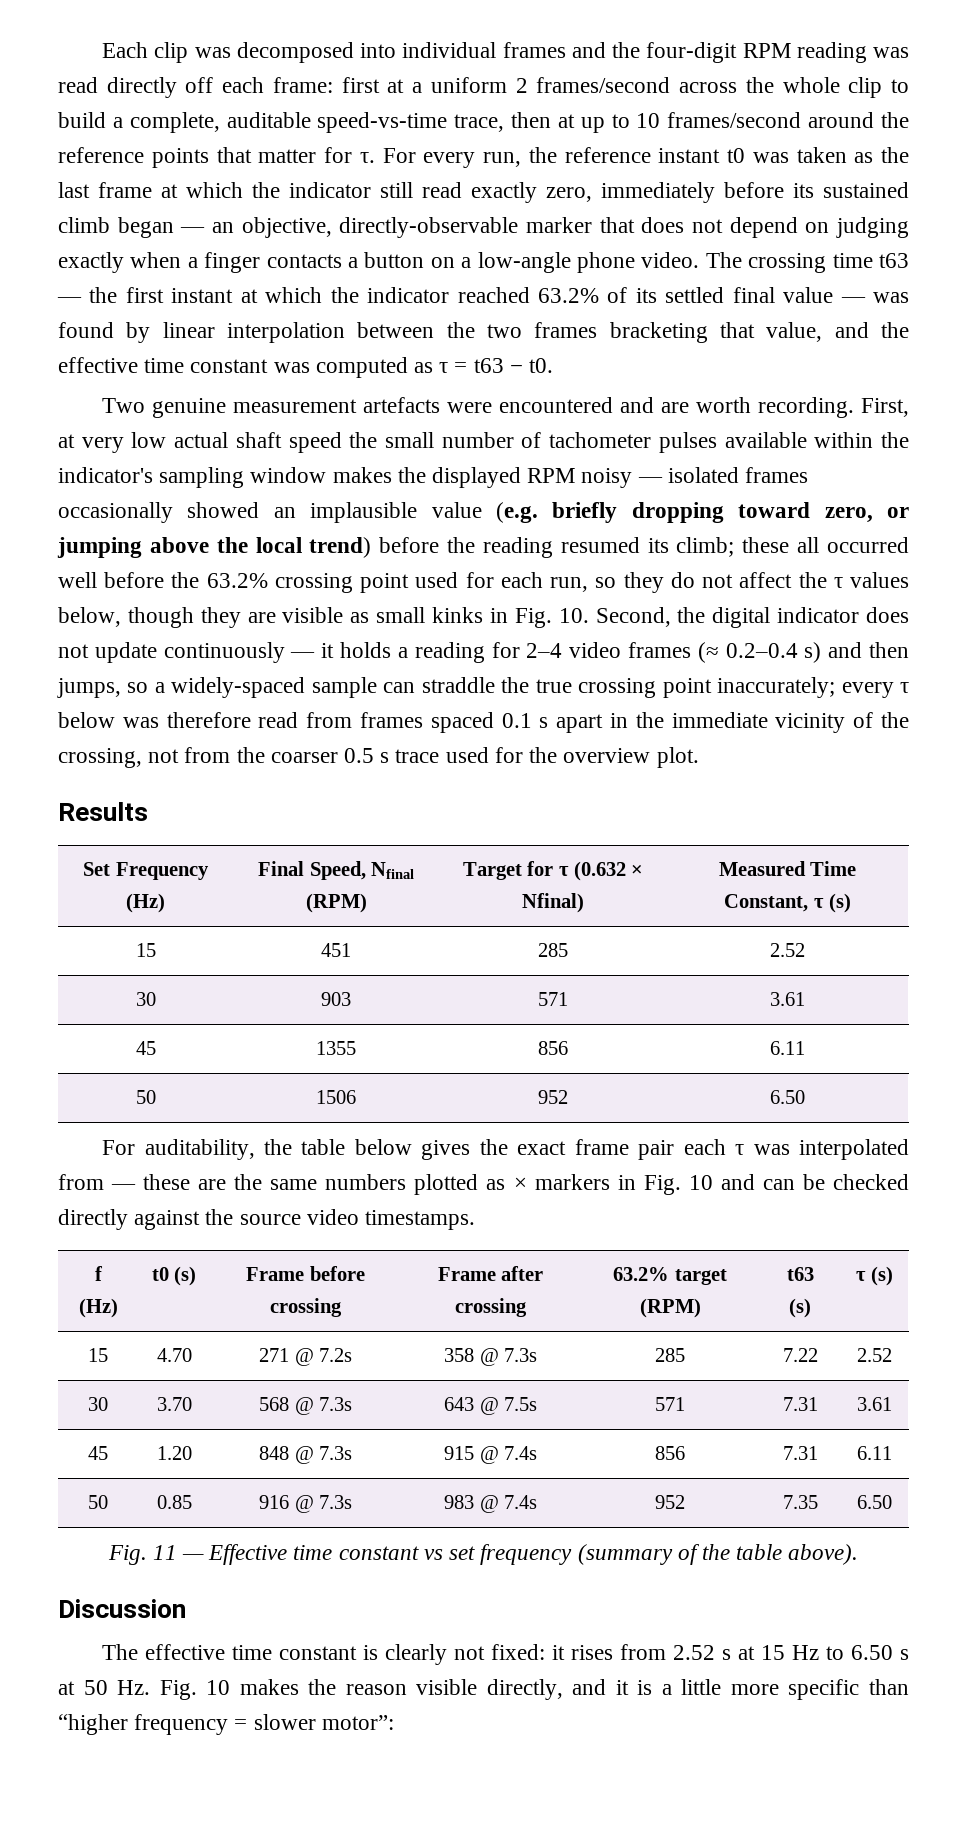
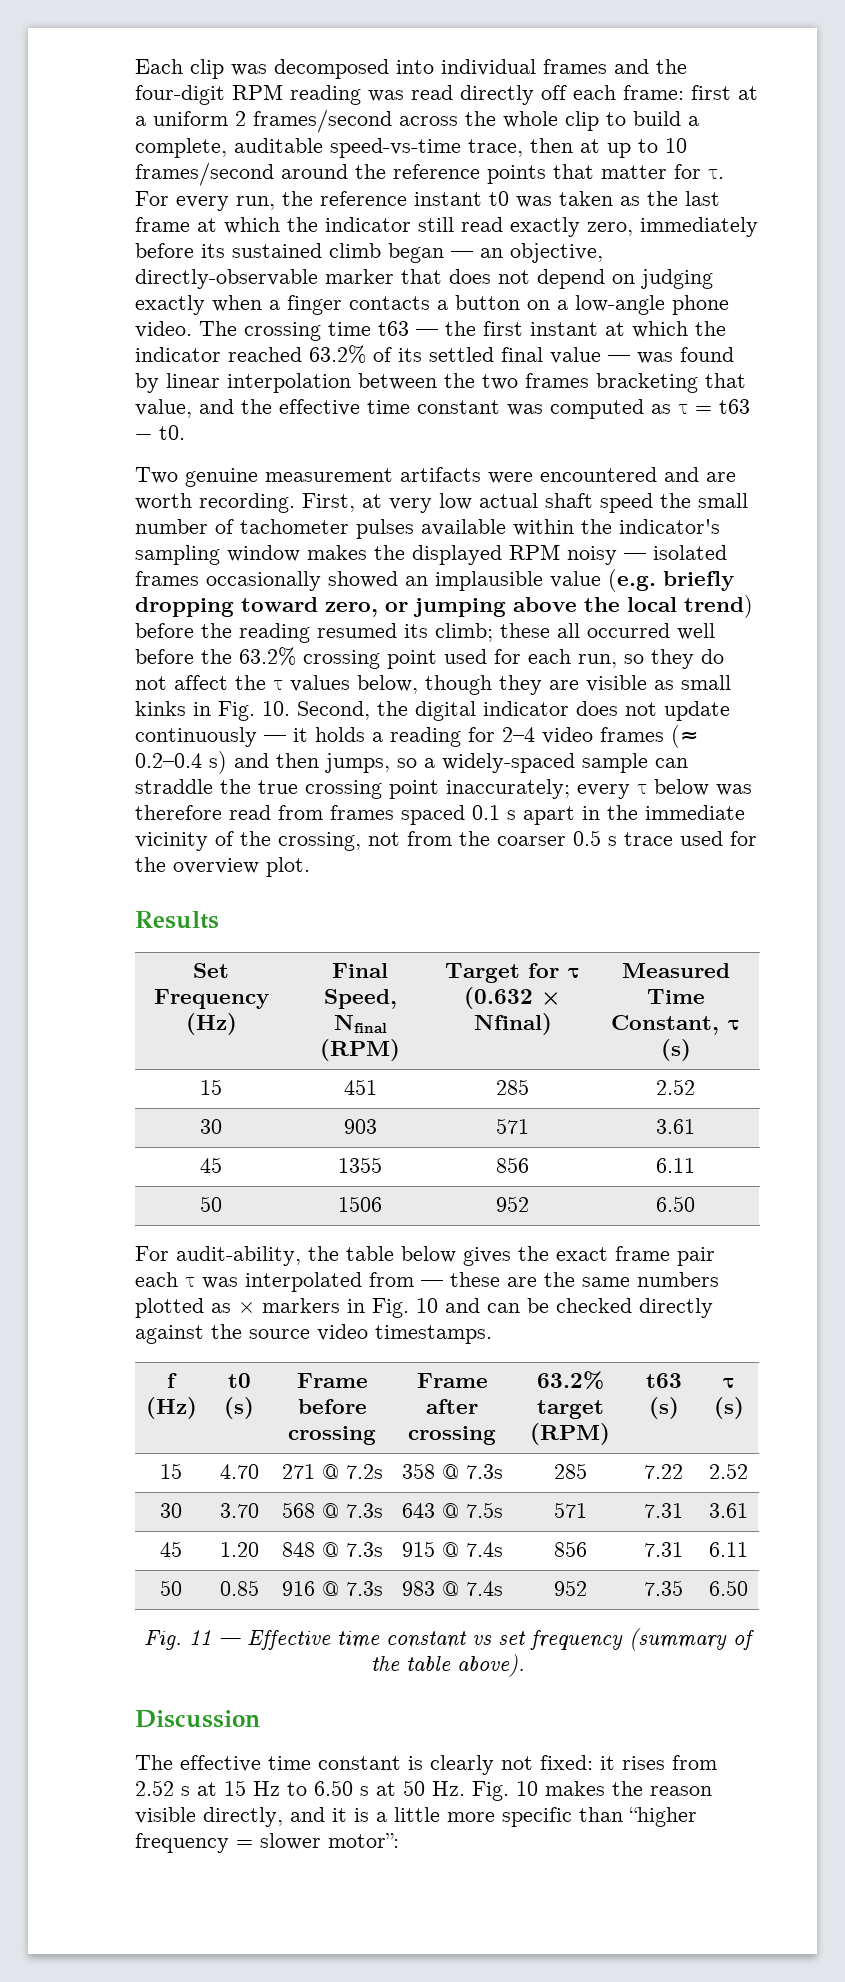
- Two genuine measurement artefacts were encountered and are worth recording.
+ Two genuine measurement artifacts were encountered and are worth recording.
- For auditability, the table below gives the exact frame pair each τ was interpolated from — these are the same numbers plotted as × markers in Fig. 10 and can be checked directly against the source video timestamps.
+ For audit-ability, the table below gives the exact frame pair each τ was interpolated from — these are the same numbers plotted as × markers in Fig. 10 and can be checked directly against the source video timestamps.

